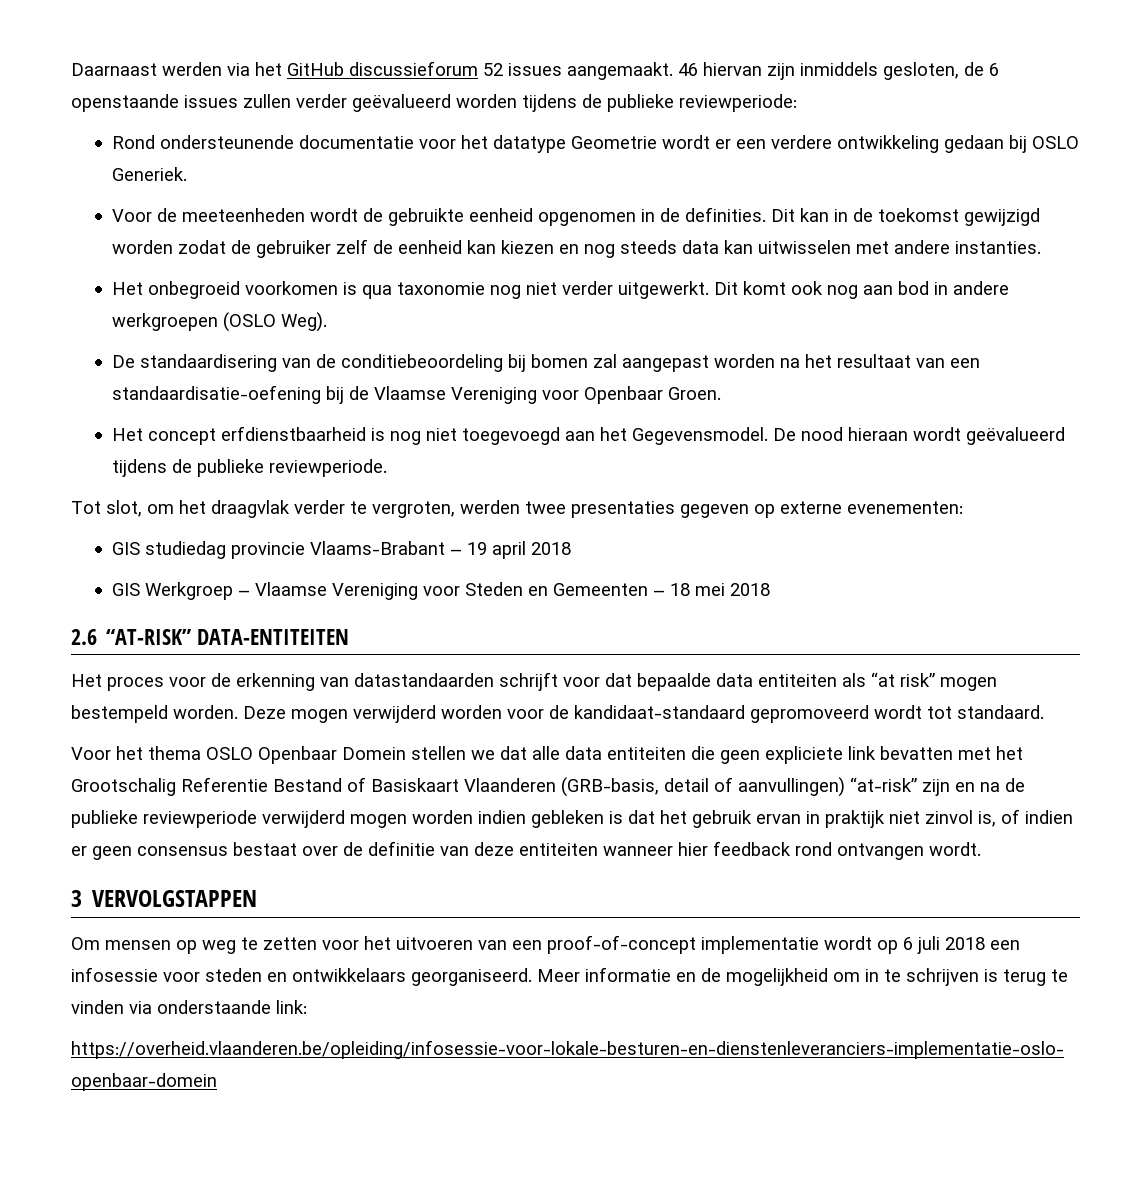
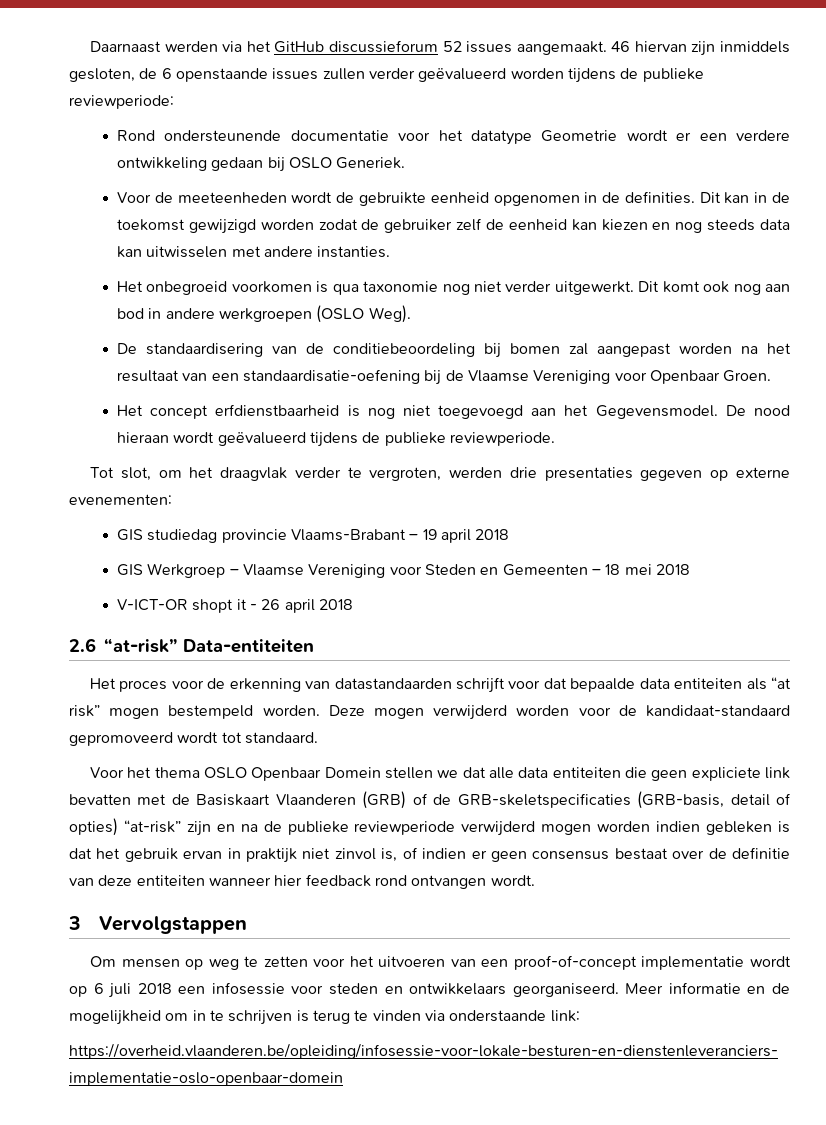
- Tot slot, om het draagvlak verder te vergroten, werden twee presentaties gegeven op externe evenementen:
+ Tot slot, om het draagvlak verder te vergroten, werden drie presentaties gegeven op externe evenementen:
+ V-ICT-OR shopt it - 26 april 2018
- 2.6 “AT-RISK” DATA-ENTITEITEN
+ 2.6 “at-risk” Data-entiteiten
- Voor het thema OSLO Openbaar Domein stellen we dat alle data entiteiten die geen expliciete link bevatten met het Grootschalig Referentie Bestand of Basiskaart Vlaanderen (GRB-basis, detail of aanvullingen) “at-risk” zijn en na de publieke reviewperiode verwijderd mogen worden indien gebleken is dat het gebruik ervan in praktijk niet zinvol is, of indien er geen consensus bestaat over de definitie van deze entiteiten wanneer hier feedback rond ontvangen wordt.
+ Voor het thema OSLO Openbaar Domein stellen we dat alle data entiteiten die geen expliciete link bevatten met de Basiskaart Vlaanderen (GRB) of de GRB-skeletspecificaties (GRB-basis, detail of opties) “at-risk” zijn en na de publieke reviewperiode verwijderd mogen worden indien gebleken is dat het gebruik ervan in praktijk niet zinvol is, of indien er geen consensus bestaat over de definitie van deze entiteiten wanneer hier feedback rond ontvangen wordt.
- 3 VERVOLGSTAPPEN
+ 3 Vervolgstappen

